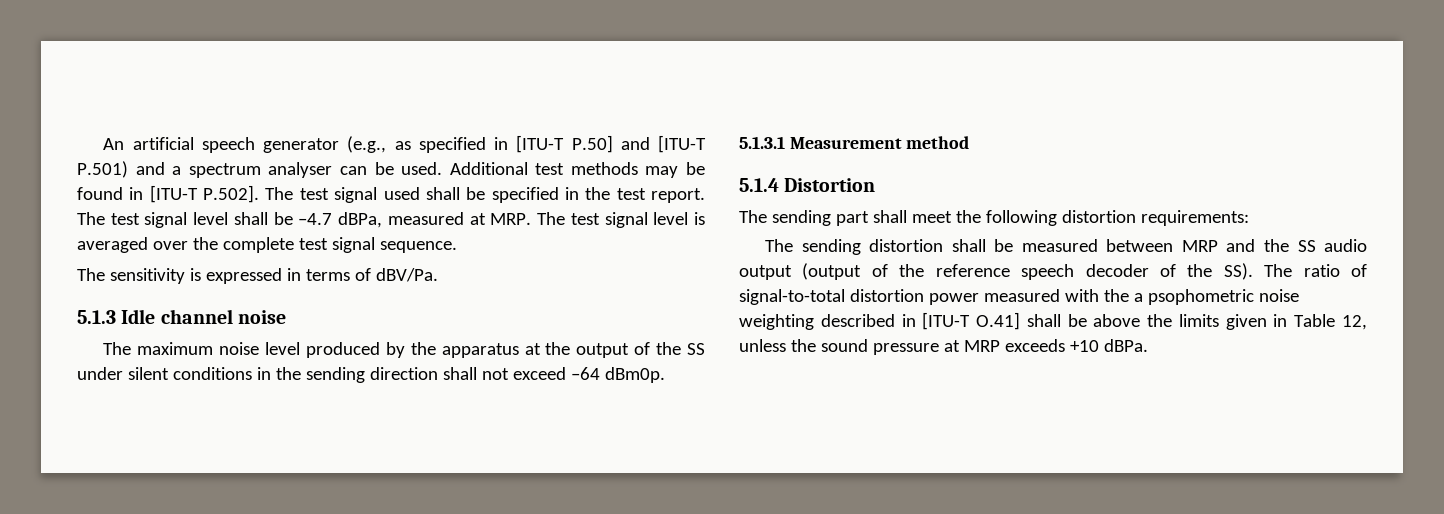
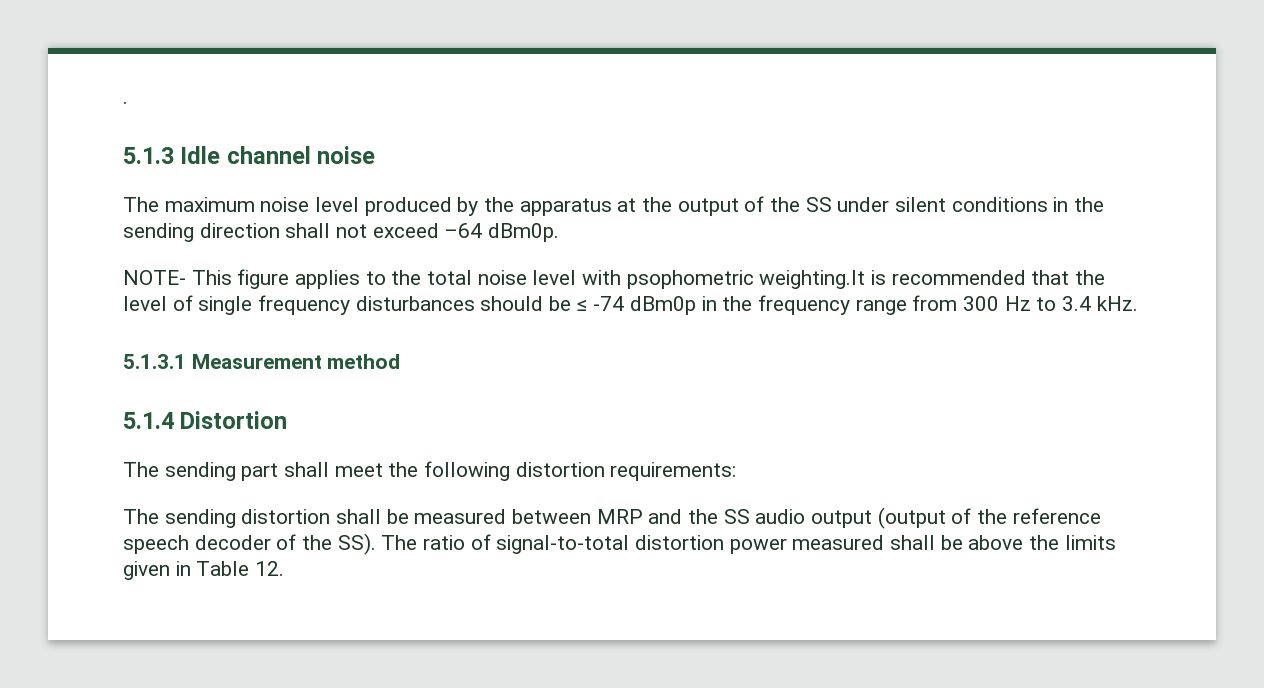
- An artificial speech generator (e.g., as specified in [ITU-T P.50] and [ITU-T P.501) and a spectrum analyser can be used. Additional test methods may be found in [ITU-T P.502]. The test signal used shall be specified in the test report. The test signal level shall be –4.7 dBPa, measured at MRP. The test signal level is averaged over the complete test signal sequence.
- The sensitivity is expressed in terms of dBV/Pa.
+ .
+ NOTE- This figure applies to the total noise level with psophometric weighting.It is recommended that the level of single frequency disturbances should be ≤ -74 dBm0p in the frequency range from 300 Hz to 3.4 kHz.
- The sending distortion shall be measured between MRP and the SS audio output (output of the reference speech decoder of the SS). The ratio of signal-to-total distortion power measured with the a psophometric noise weighting described in [ITU-T O.41] shall be above the limits given in Table 12, unless the sound pressure at MRP exceeds +10 dBPa.
+ The sending distortion shall be measured between MRP and the SS audio output (output of the reference speech decoder of the SS). The ratio of signal-to-total distortion power measured shall be above the limits given in Table 12.

